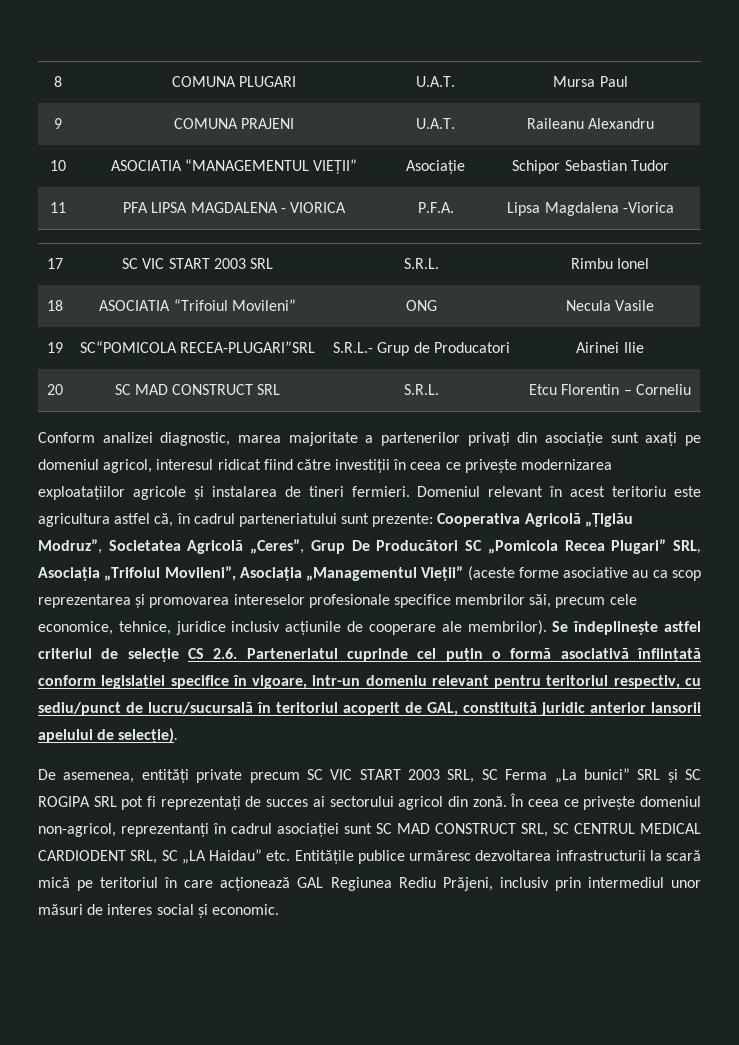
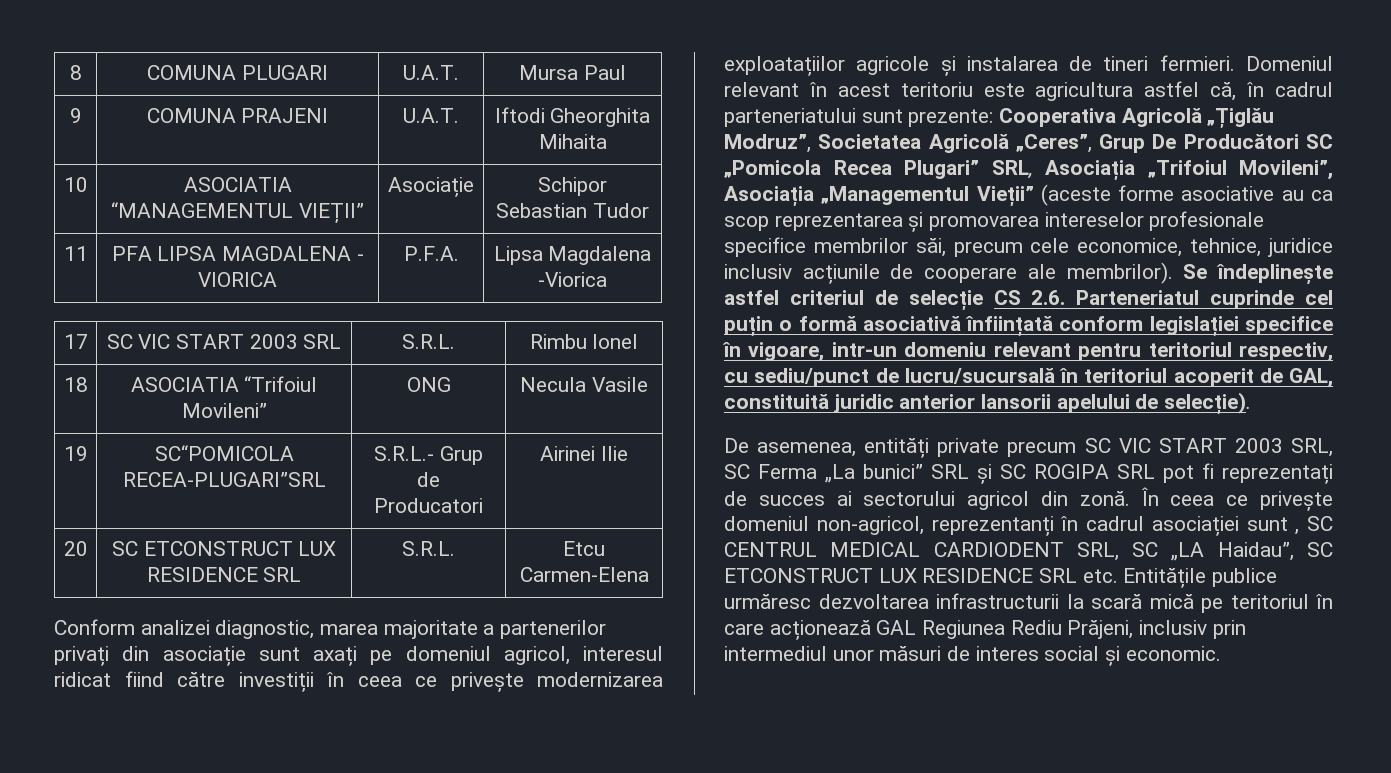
- 9 | COMUNA PRAJENI | U.A.T. | Raileanu Alexandru
+ 9 | COMUNA PRAJENI | U.A.T. | Iftodi Gheorghita Mihaita
- 20 | SC MAD CONSTRUCT SRL | S.R.L. | Etcu Florentin – Corneliu
+ 20 | SC ETCONSTRUCT LUX RESIDENCE SRL | S.R.L. | Etcu Carmen-Elena
- În ceea ce privește domeniul non-agricol, reprezentanți în cadrul asociației sunt SC MAD CONSTRUCT SRL, SC CENTRUL MEDICAL CARDIODENT SRL, SC „LA Haidau” etc. Entitățile publice urmăresc dezvoltarea infrastructurii la scară mică pe teritoriul în care acționează GAL Regiunea Rediu Prăjeni, inclusiv prin intermediul unor măsuri de interes social și economic.
+ În ceea ce privește domeniul non-agricol, reprezentanți în cadrul asociației sunt , SC CENTRUL MEDICAL CARDIODENT SRL, SC „LA Haidau”, SC ETCONSTRUCT LUX RESIDENCE SRL etc. Entitățile publice urmăresc dezvoltarea infrastructurii la scară mică pe teritoriul în care acționează GAL Regiunea Rediu Prăjeni, inclusiv prin intermediul unor măsuri de interes social și economic.

